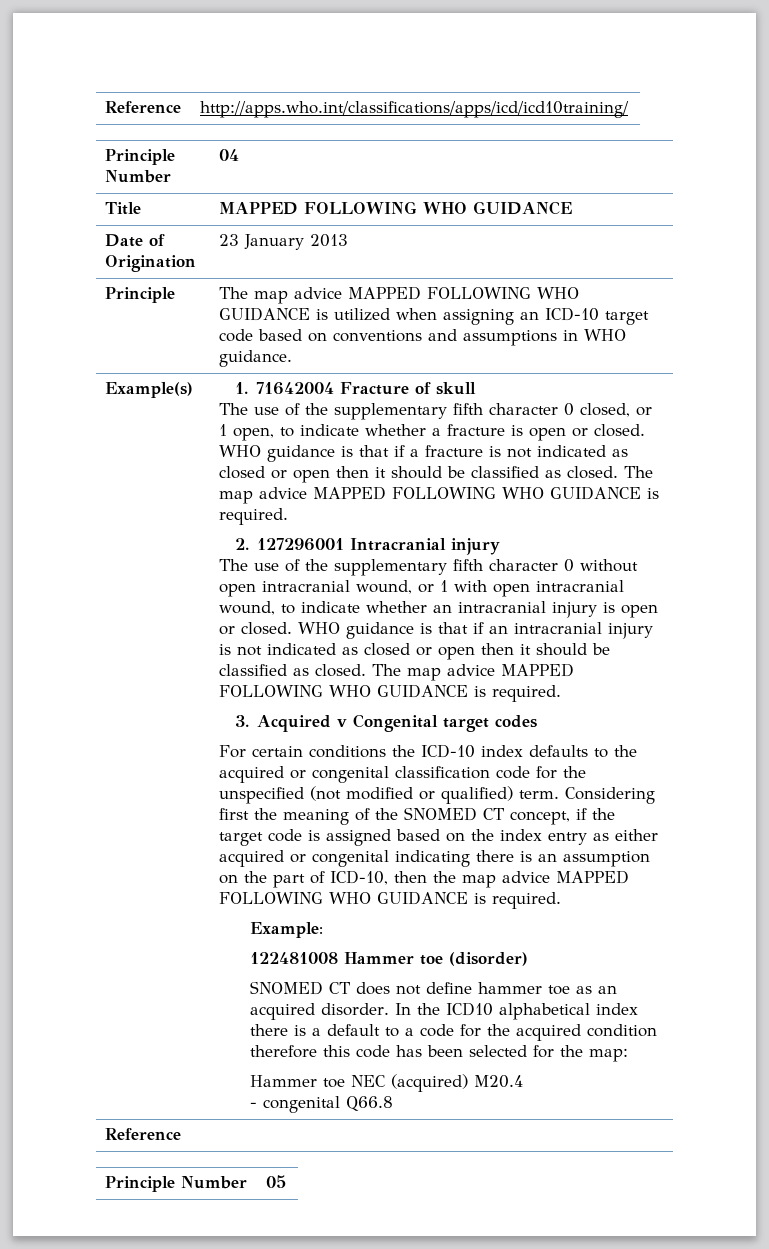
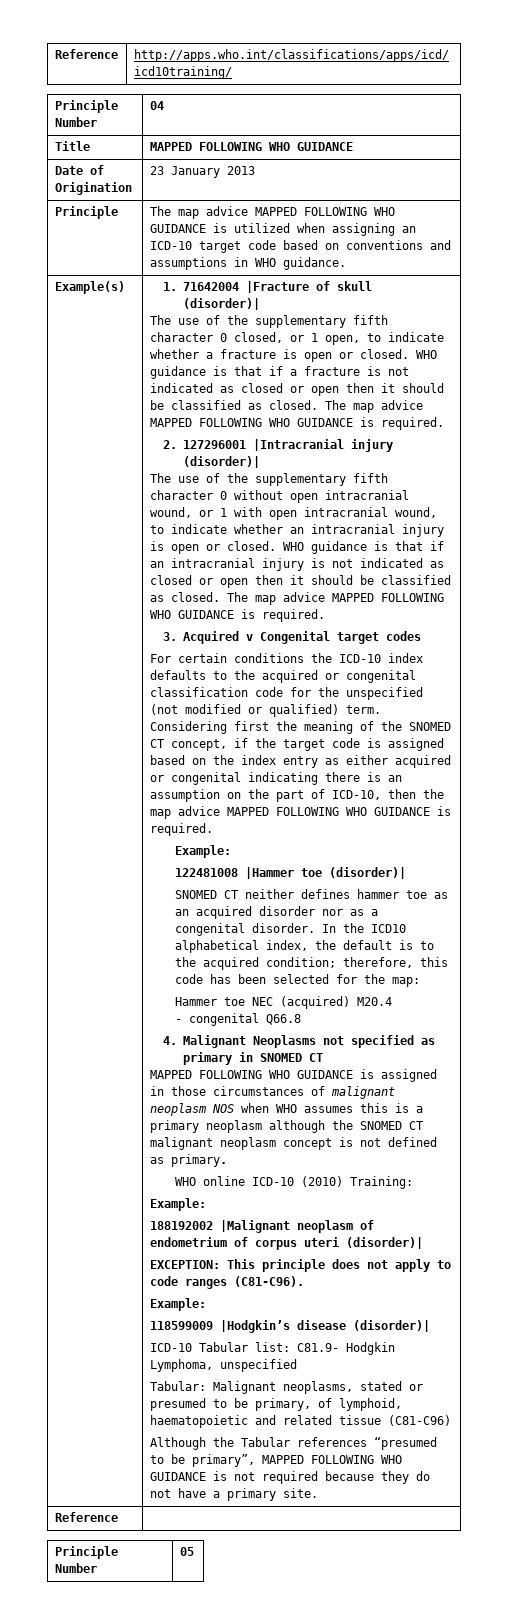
- 1. 71642004 Fracture of skull
+ 1. 71642004 |Fracture of skull (disorder)|
- 2. 127296001 Intracranial injury
+ 2. 127296001 |Intracranial injury (disorder)|
- 122481008 Hammer toe (disorder)
- SNOMED CT does not define hammer toe as an acquired disorder.
+ 122481008 |Hammer toe (disorder)|
+ SNOMED CT neither defines hammer toe as an acquired disorder nor as a congenital disorder.
- In the ICD10 alphabetical index there is a default to a code for the acquired condition therefore this code has been selected for the map:
+ In the ICD10 alphabetical index, the default is to the acquired condition; therefore, this code has been selected for the map:
+ 4. Malignant Neoplasms not specified as primary in SNOMED CT
+ MAPPED FOLLOWING WHO GUIDANCE is assigned in those circumstances of malignant neoplasm NOS when WHO assumes this is a primary neoplasm although the SNOMED CT malignant neoplasm concept is not defined as primary.
+ WHO online ICD-10 (2010) Training:
+ Example:
+ 188192002 |Malignant neoplasm of endometrium of corpus uteri (disorder)|
+ EXCEPTION: This principle does not apply to code ranges (C81-C96).
+ Example:
+ 118599009 |Hodgkin’s disease (disorder)|
+ ICD-10 Tabular list: C81.9- Hodgkin Lymphoma, unspecified
+ Tabular: Malignant neoplasms, stated or presumed to be primary, of lymphoid, haematopoietic and related tissue (C81-C96)
+ Although the Tabular references “presumed to be primary”, MAPPED FOLLOWING WHO GUIDANCE is not required because they do not have a primary site.

